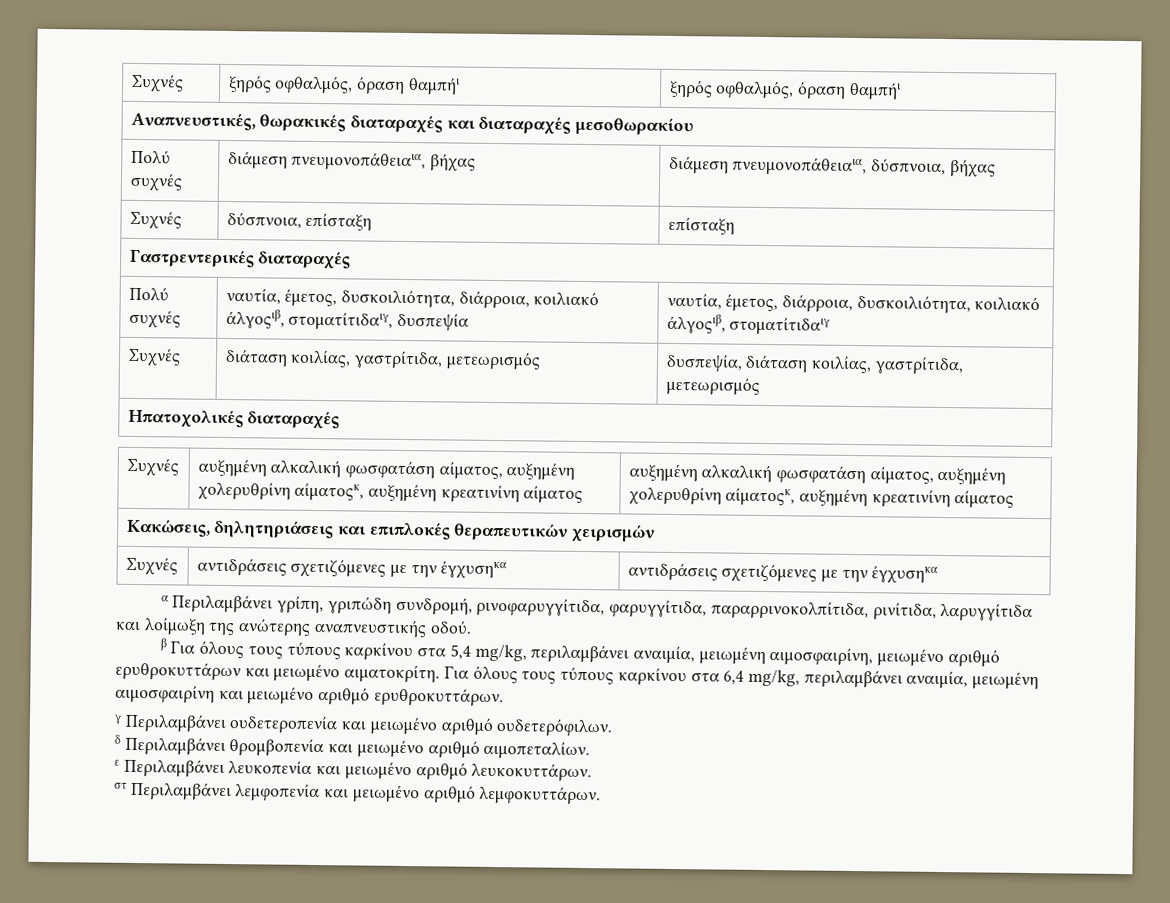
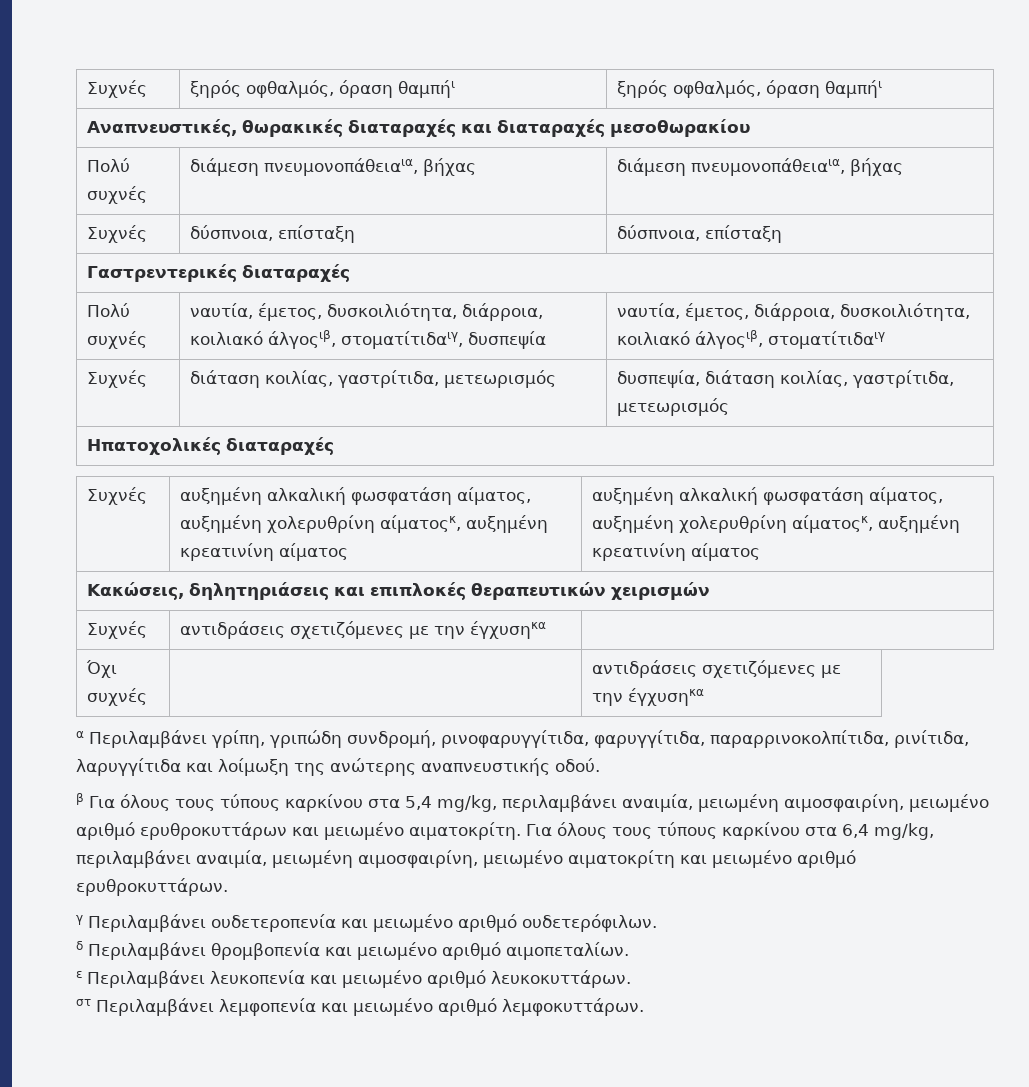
- Πολύ συχνές | διάμεση πνευμονοπάθειαια, βήχας | διάμεση πνευμονοπάθειαια, δύσπνοια, βήχας
+ Πολύ συχνές | διάμεση πνευμονοπάθειαια, βήχας | διάμεση πνευμονοπάθειαια, βήχας
- Συχνές | δύσπνοια, επίσταξη | επίσταξη
+ Συχνές | δύσπνοια, επίσταξη | δύσπνοια, επίσταξη
- Συχνές | αντιδράσεις σχετιζόμενες με την έγχυσηκα | αντιδράσεις σχετιζόμενες με την έγχυσηκα
+ Συχνές | αντιδράσεις σχετιζόμενες με την έγχυσηκα |
+ Όχι συχνές | | αντιδράσεις σχετιζόμενες με την έγχυσηκα
- Για όλους τους τύπους καρκίνου στα 6,4 mg/kg, περιλαμβάνει αναιμία, μειωμένη αιμοσφαιρίνη και μειωμένο αριθμό ερυθροκυττάρων.
+ Για όλους τους τύπους καρκίνου στα 6,4 mg/kg, περιλαμβάνει αναιμία, μειωμένη αιμοσφαιρίνη, μειωμένο αιματοκρίτη και μειωμένο αριθμό ερυθροκυττάρων.

